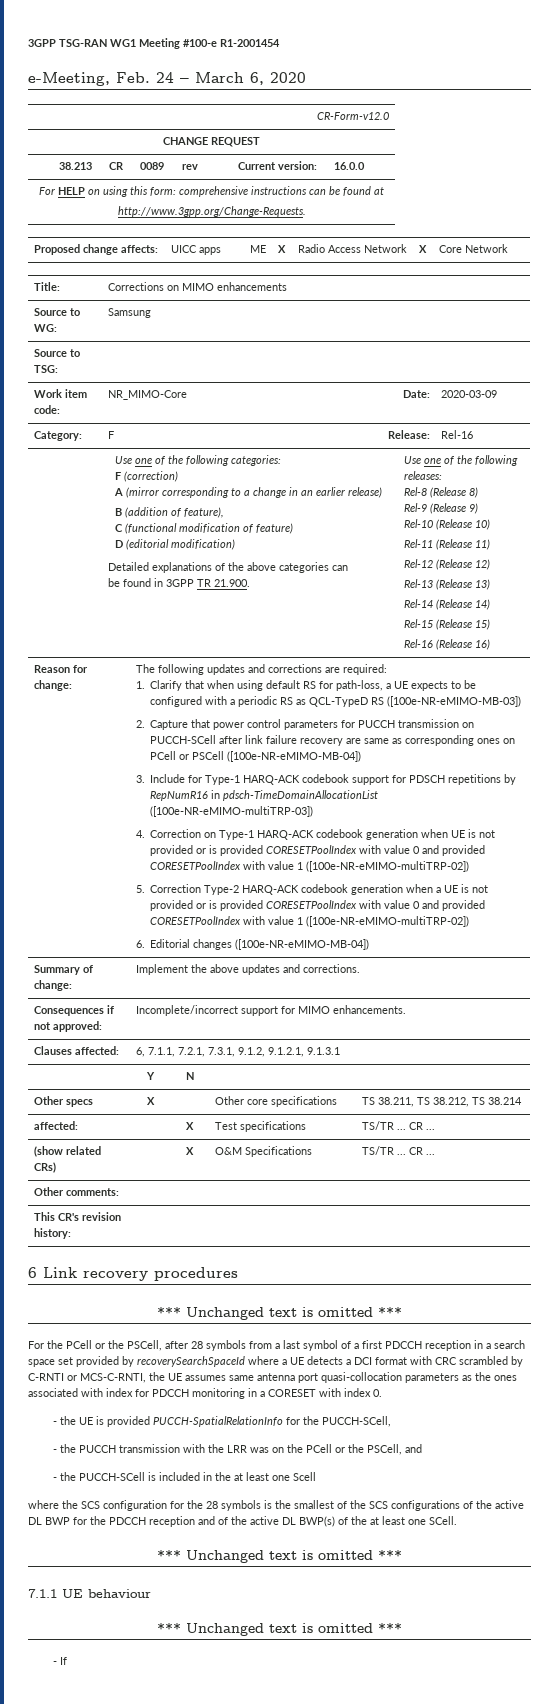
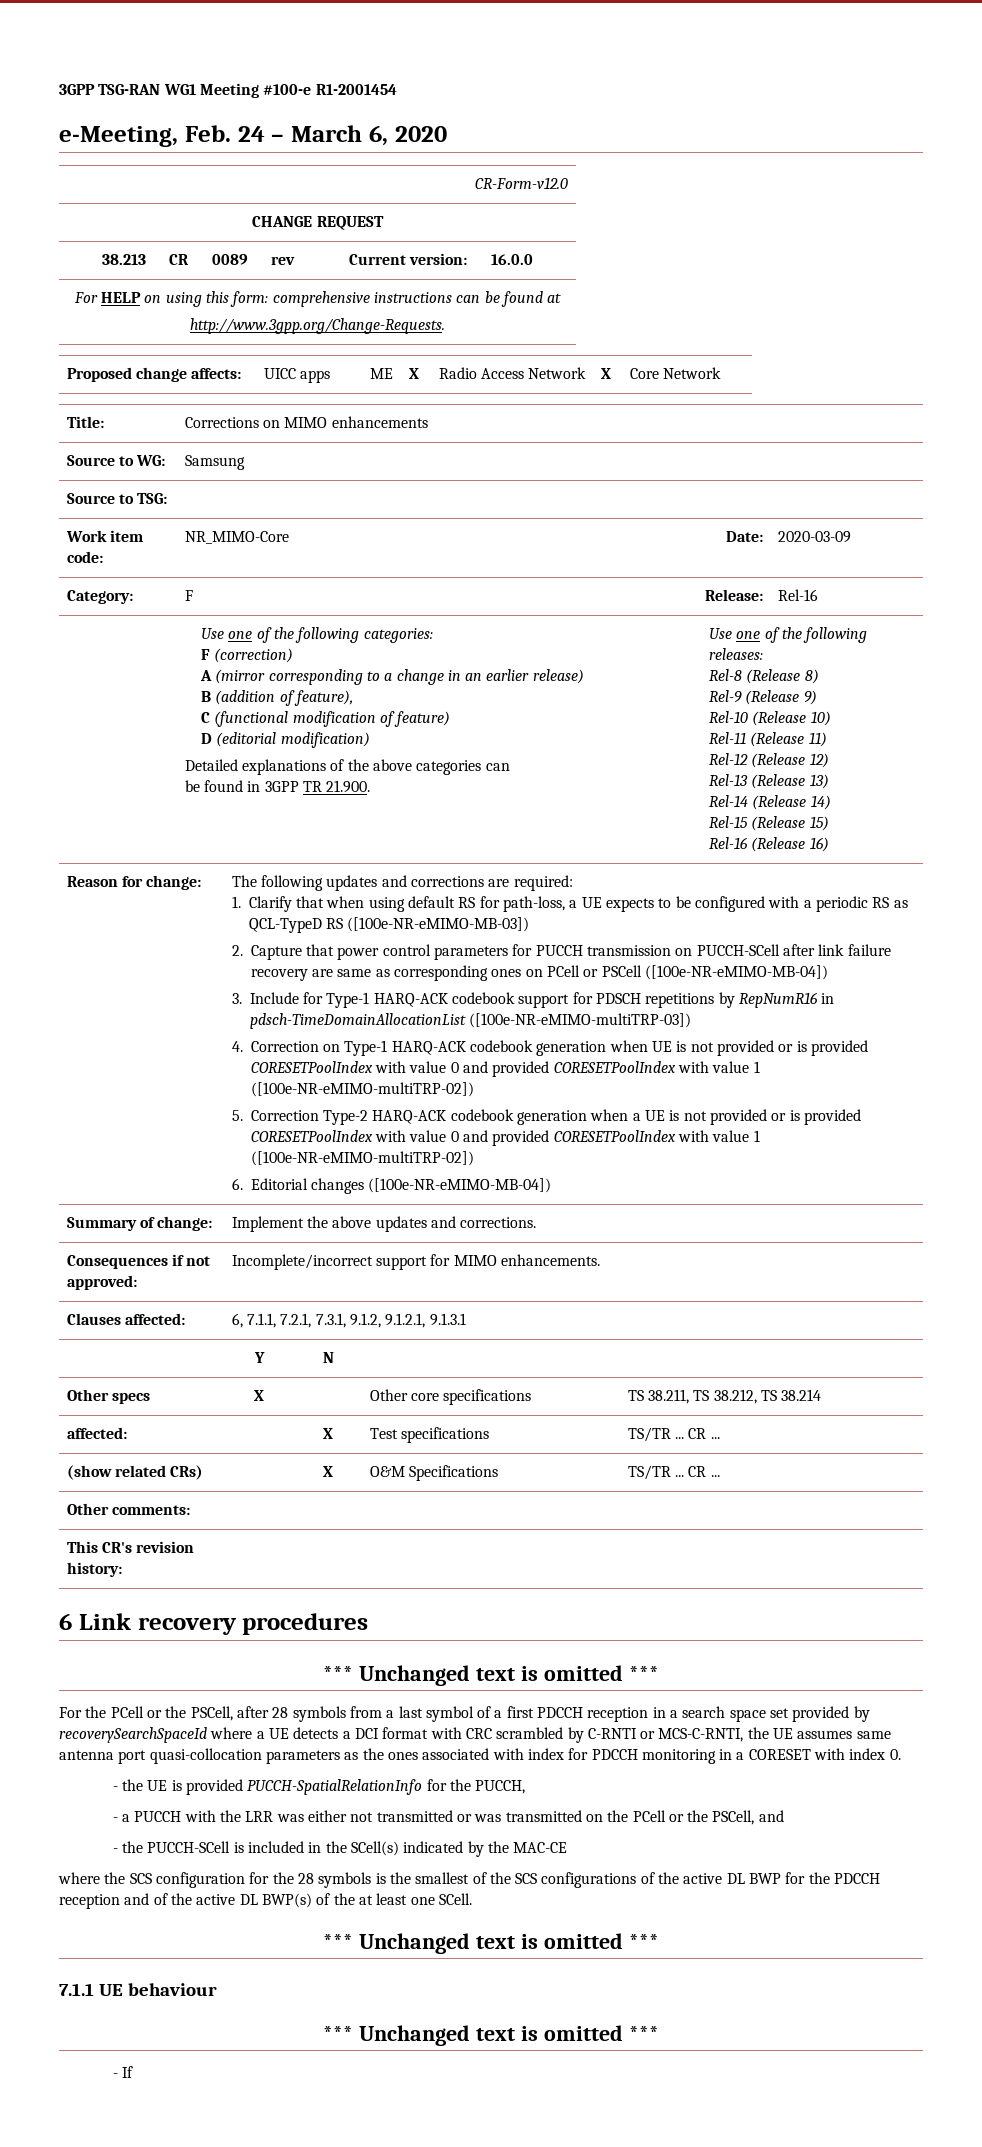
- - the UE is provided PUCCH-SpatialRelationInfo for the PUCCH-SCell,
- - the PUCCH transmission with the LRR was on the PCell or the PSCell, and
+ - the UE is provided PUCCH-SpatialRelationInfo for the PUCCH,
+ - a PUCCH with the LRR was either not transmitted or was transmitted on the PCell or the PSCell, and
- - the PUCCH-SCell is included in the at least one Scell
+ - the PUCCH-SCell is included in the SCell(s) indicated by the MAC-CE

